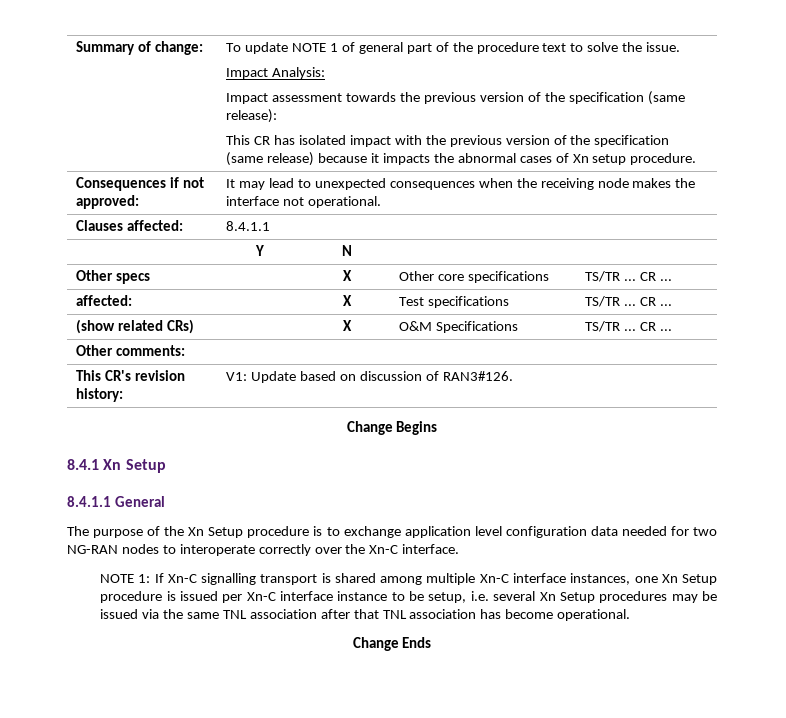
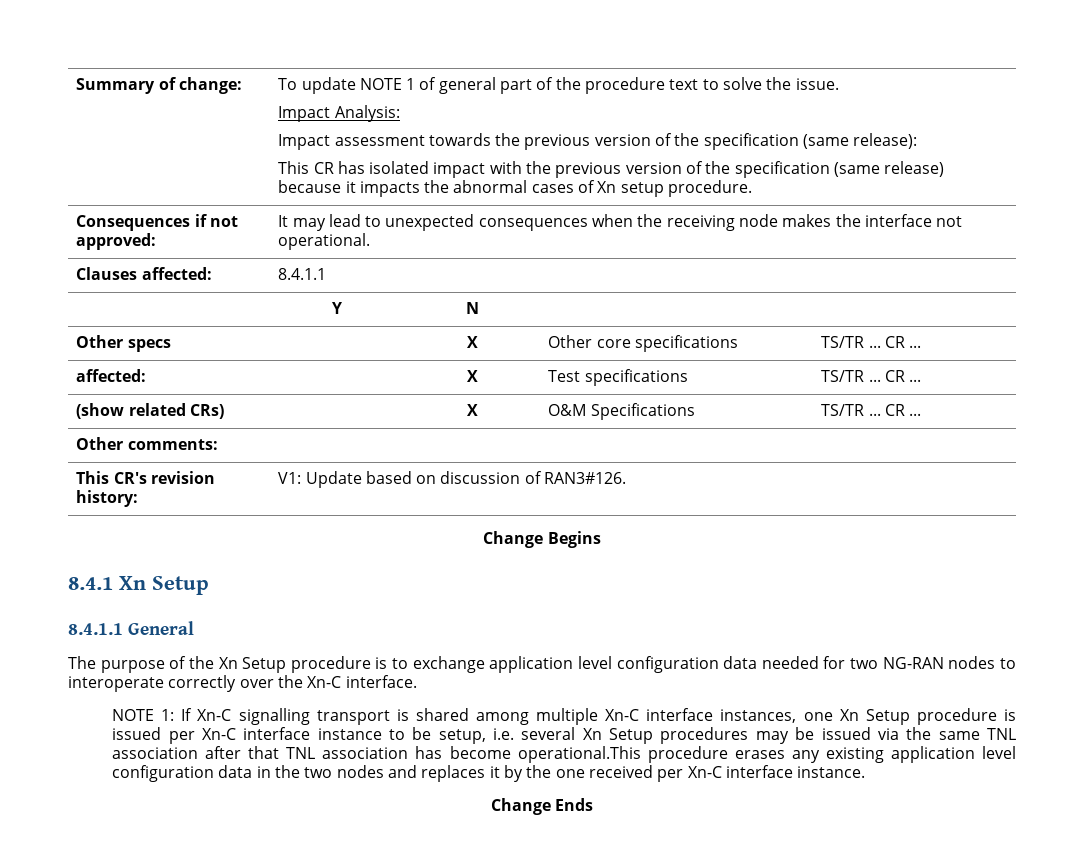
- NOTE 1: If Xn-C signalling transport is shared among multiple Xn-C interface instances, one Xn Setup procedure is issued per Xn-C interface instance to be setup, i.e. several Xn Setup procedures may be issued via the same TNL association after that TNL association has become operational.
+ NOTE 1: If Xn-C signalling transport is shared among multiple Xn-C interface instances, one Xn Setup procedure is issued per Xn-C interface instance to be setup, i.e. several Xn Setup procedures may be issued via the same TNL association after that TNL association has become operational.This procedure erases any existing application level configuration data in the two nodes and replaces it by the one received per Xn-C interface instance.

